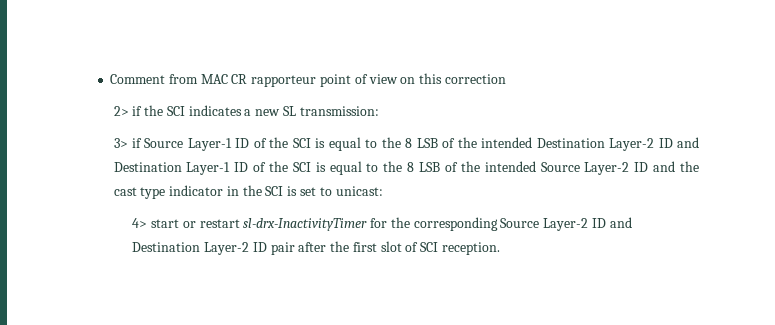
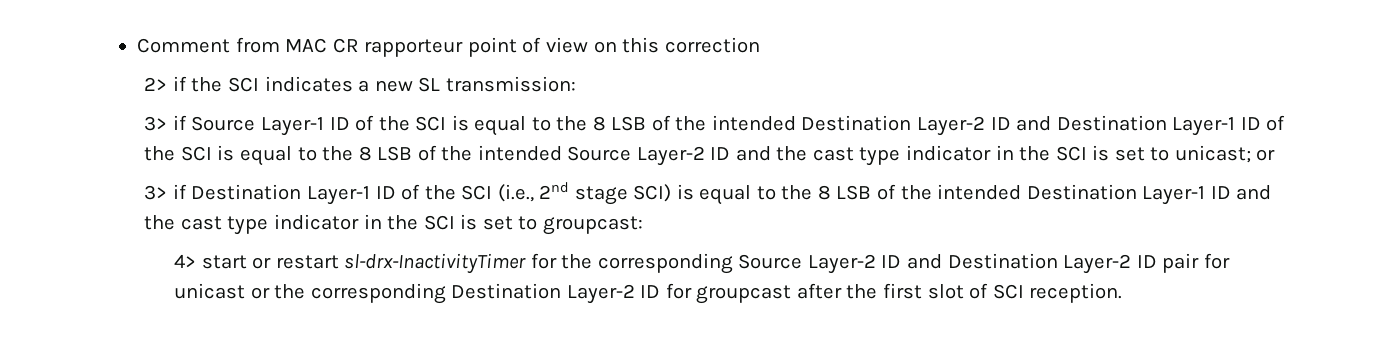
- 3> if Source Layer-1 ID of the SCI is equal to the 8 LSB of the intended Destination Layer-2 ID and Destination Layer-1 ID of the SCI is equal to the 8 LSB of the intended Source Layer-2 ID and the cast type indicator in the SCI is set to unicast:
+ 3> if Source Layer-1 ID of the SCI is equal to the 8 LSB of the intended Destination Layer-2 ID and Destination Layer-1 ID of the SCI is equal to the 8 LSB of the intended Source Layer-2 ID and the cast type indicator in the SCI is set to unicast; or
+ 3> if Destination Layer-1 ID of the SCI (i.e., 2nd stage SCI) is equal to the 8 LSB of the intended Destination Layer-1 ID and the cast type indicator in the SCI is set to groupcast:
- 4> start or restart sl-drx-InactivityTimer for the corresponding Source Layer-2 ID and Destination Layer-2 ID pair after the first slot of SCI reception.
+ 4> start or restart sl-drx-InactivityTimer for the corresponding Source Layer-2 ID and Destination Layer-2 ID pair for unicast or the corresponding Destination Layer-2 ID for groupcast after the first slot of SCI reception.

